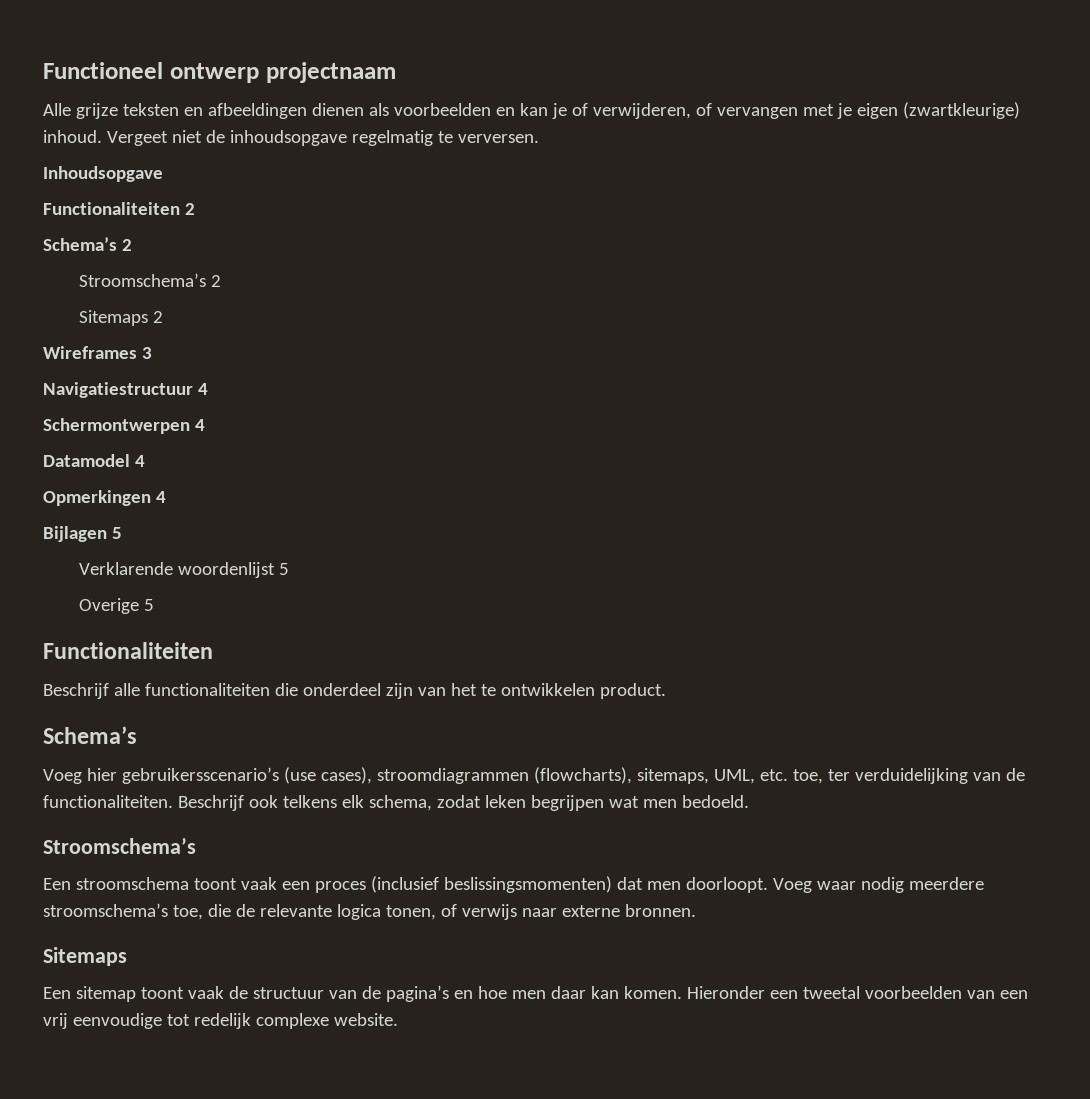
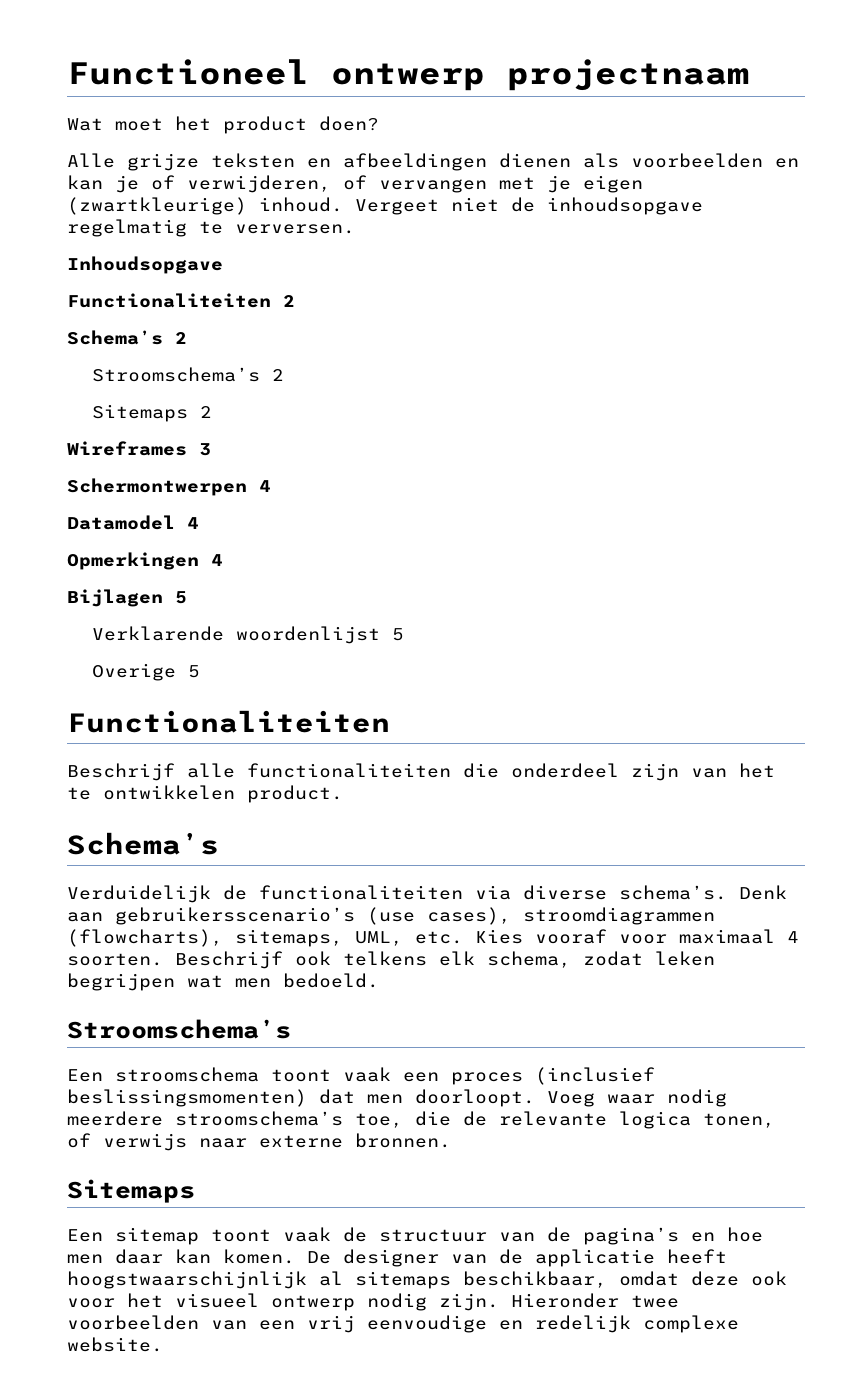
+ Wat moet het product doen?
- Navigatiestructuur 4
- Voeg hier gebruikersscenario’s (use cases), stroomdiagrammen (flowcharts), sitemaps, UML, etc. toe, ter verduidelijking van de functionaliteiten.
+ Verduidelijk de functionaliteiten via diverse schema’s. Denk aan gebruikersscenario’s (use cases), stroomdiagrammen (flowcharts), sitemaps, UML, etc. Kies vooraf voor maximaal 4 soorten.
- Hieronder een tweetal voorbeelden van een vrij eenvoudige tot redelijk complexe website.
+ De designer van de applicatie heeft hoogstwaarschijnlijk al sitemaps beschikbaar, omdat deze ook voor het visueel ontwerp nodig zijn. Hieronder twee voorbeelden van een vrij eenvoudige en redelijk complexe website.

